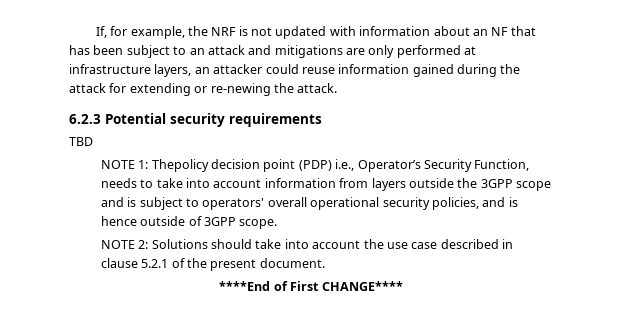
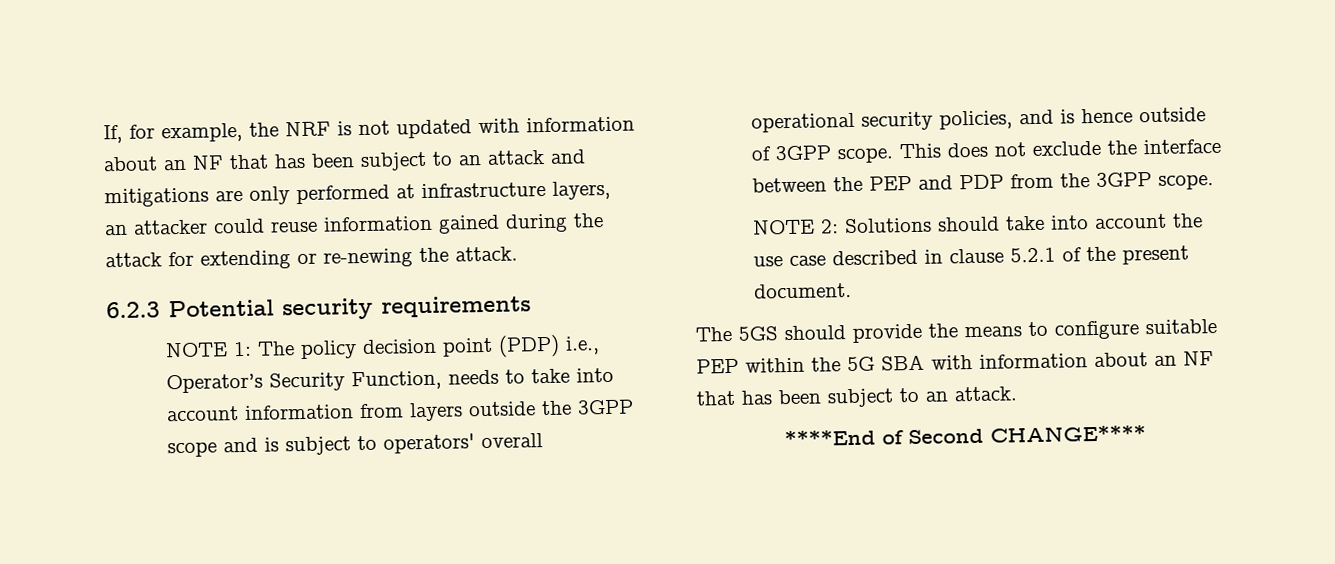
- TBD
- NOTE 1: Thepolicy decision point (PDP) i.e., Operator’s Security Function, needs to take into account information from layers outside the 3GPP scope and is subject to operators' overall operational security policies, and is hence outside of 3GPP scope.
+ NOTE 1: The policy decision point (PDP) i.e., Operator’s Security Function, needs to take into account information from layers outside the 3GPP scope and is subject to operators' overall operational security policies, and is hence outside of 3GPP scope. This does not exclude the interface between the PEP and PDP from the 3GPP scope.
+ The 5GS should provide the means to configure suitable PEP within the 5G SBA with information about an NF that has been subject to an attack.
- ****End of First CHANGE****
+ ****End of Second CHANGE****

